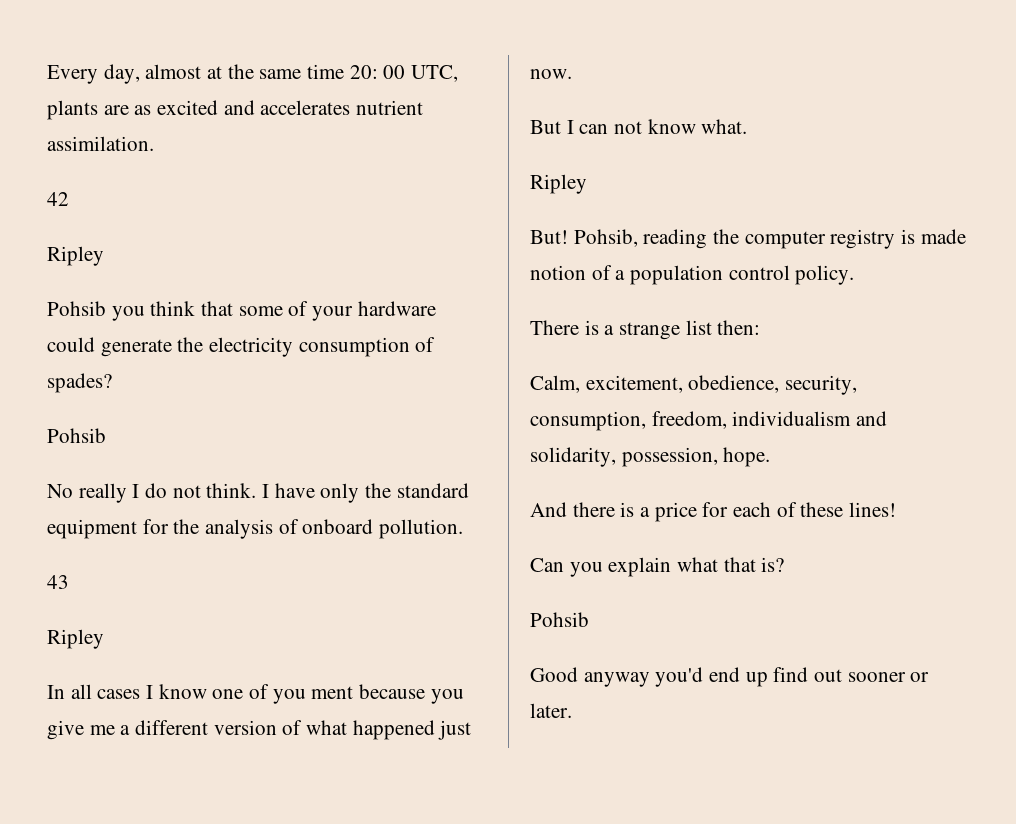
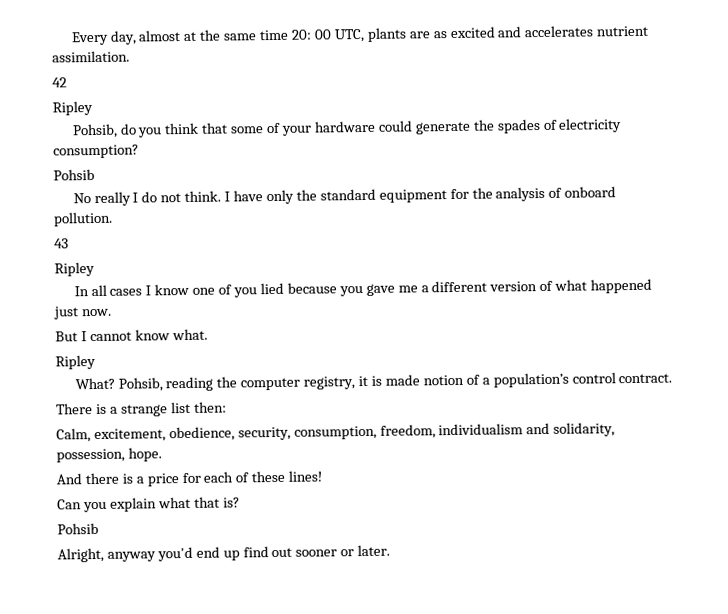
- Pohsib you think that some of your hardware could generate the electricity consumption of spades?
+ Pohsib, do you think that some of your hardware could generate the spades of electricity consumption?
- In all cases I know one of you ment because you give me a different version of what happened just now.
+ In all cases I know one of you lied because you gave me a different version of what happened just now.
- But I can not know what.
+ But I cannot know what.
- But!
+ What?
- Pohsib, reading the computer registry is made notion of a population control policy.
+ Pohsib, reading the computer registry, it is made notion of a population’s control contract.
- Good anyway you'd end up find out sooner or later.
+ Alright, anyway you'd end up find out sooner or later.

